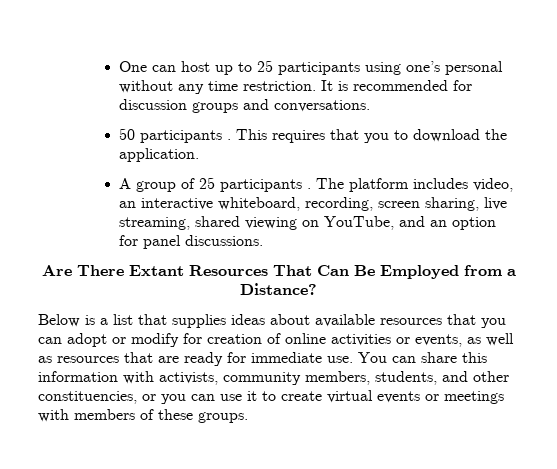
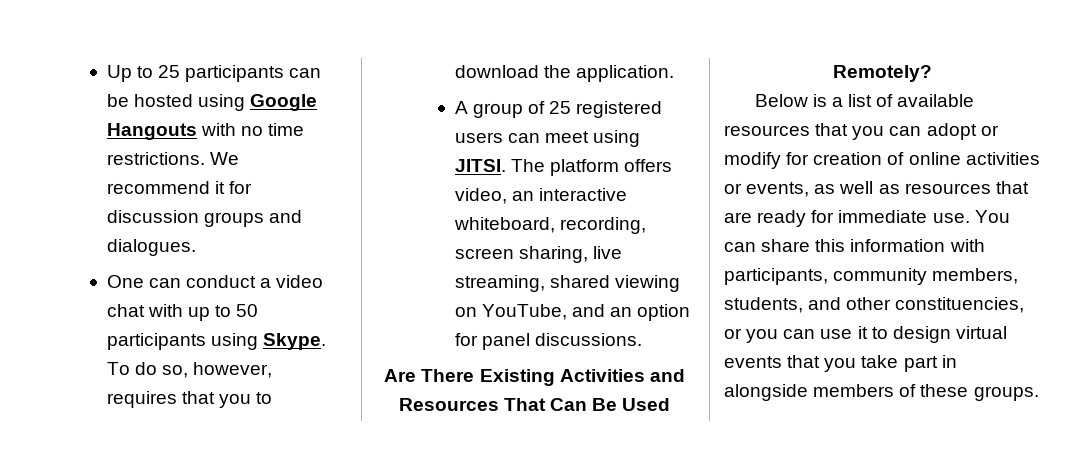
- One can host up to 25 participants using one’s personal without any time restriction. It is recommended for discussion groups and conversations.
- 50 participants . This requires that you to download the application.
+ Up to 25 participants can be hosted using Google Hangouts with no time restrictions. We recommend it for discussion groups and dialogues.
+ One can conduct a video chat with up to 50 participants using Skype. To do so, however, requires that you to download the application.
- A group of 25 participants .
+ A group of 25 registered users can meet using JITSI.
- The platform includes video, an interactive whiteboard, recording, screen sharing, live streaming, shared viewing on YouTube, and an option for panel discussions.
+ The platform offers video, an interactive whiteboard, recording, screen sharing, live streaming, shared viewing on YouTube, and an option for panel discussions.
- Are There Extant Resources That Can Be Employed from a Distance?
+ Are There Existing Activities and Resources That Can Be Used Remotely?
- Below is a list that supplies ideas about available resources that you can adopt or modify for creation of online activities or events, as well as resources that are ready for immediate use.
+ Below is a list of available resources that you can adopt or modify for creation of online activities or events, as well as resources that are ready for immediate use.
- You can share this information with activists, community members, students, and other constituencies, or you can use it to create virtual events or meetings with members of these groups.
+ You can share this information with participants, community members, students, and other constituencies, or you can use it to design virtual events that you take part in alongside members of these groups.

